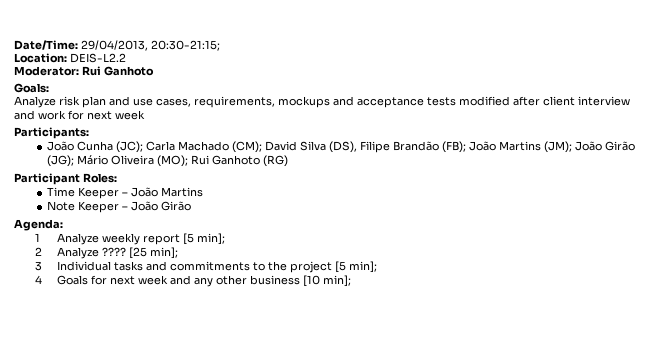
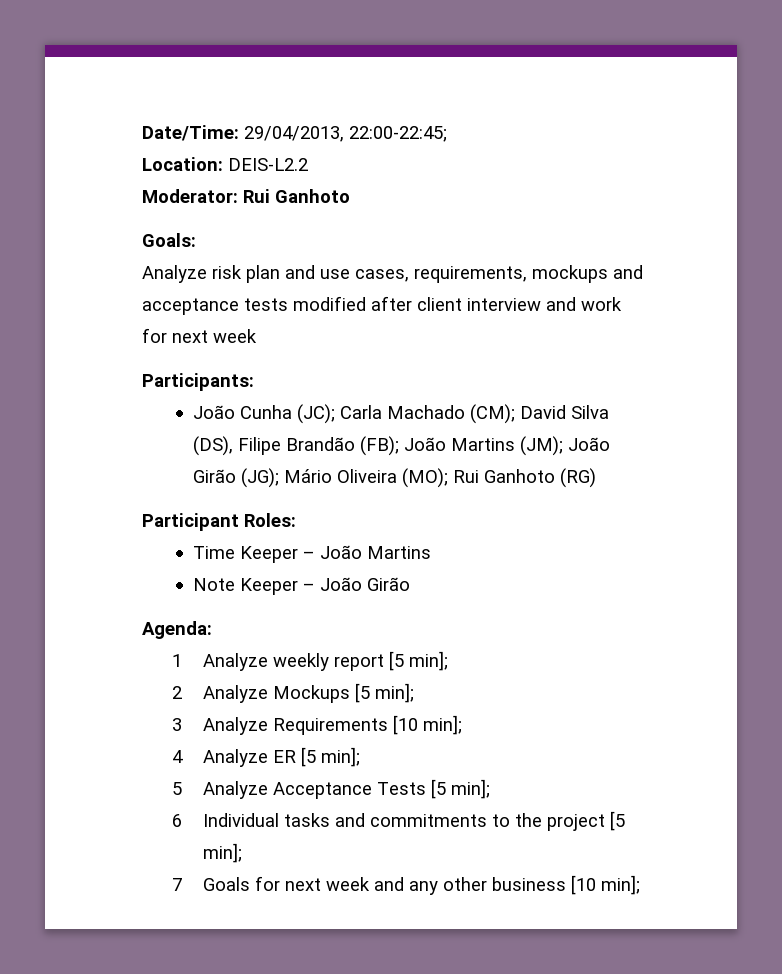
- Date/Time: 29/04/2013, 20:30-21:15;
+ Date/Time: 29/04/2013, 22:00-22:45;
- 2 Analyze ???? [25 min];
- 3 Individual tasks and commitments to the project [5 min];
+ 2 Analyze Mockups [5 min];
+ 3 Analyze Requirements [10 min];
+ 4 Analyze ER [5 min];
+ 5 Analyze Acceptance Tests [5 min];
+ 6 Individual tasks and commitments to the project [5 min];
- 4 Goals for next week and any other business [10 min];
+ 7 Goals for next week and any other business [10 min];

